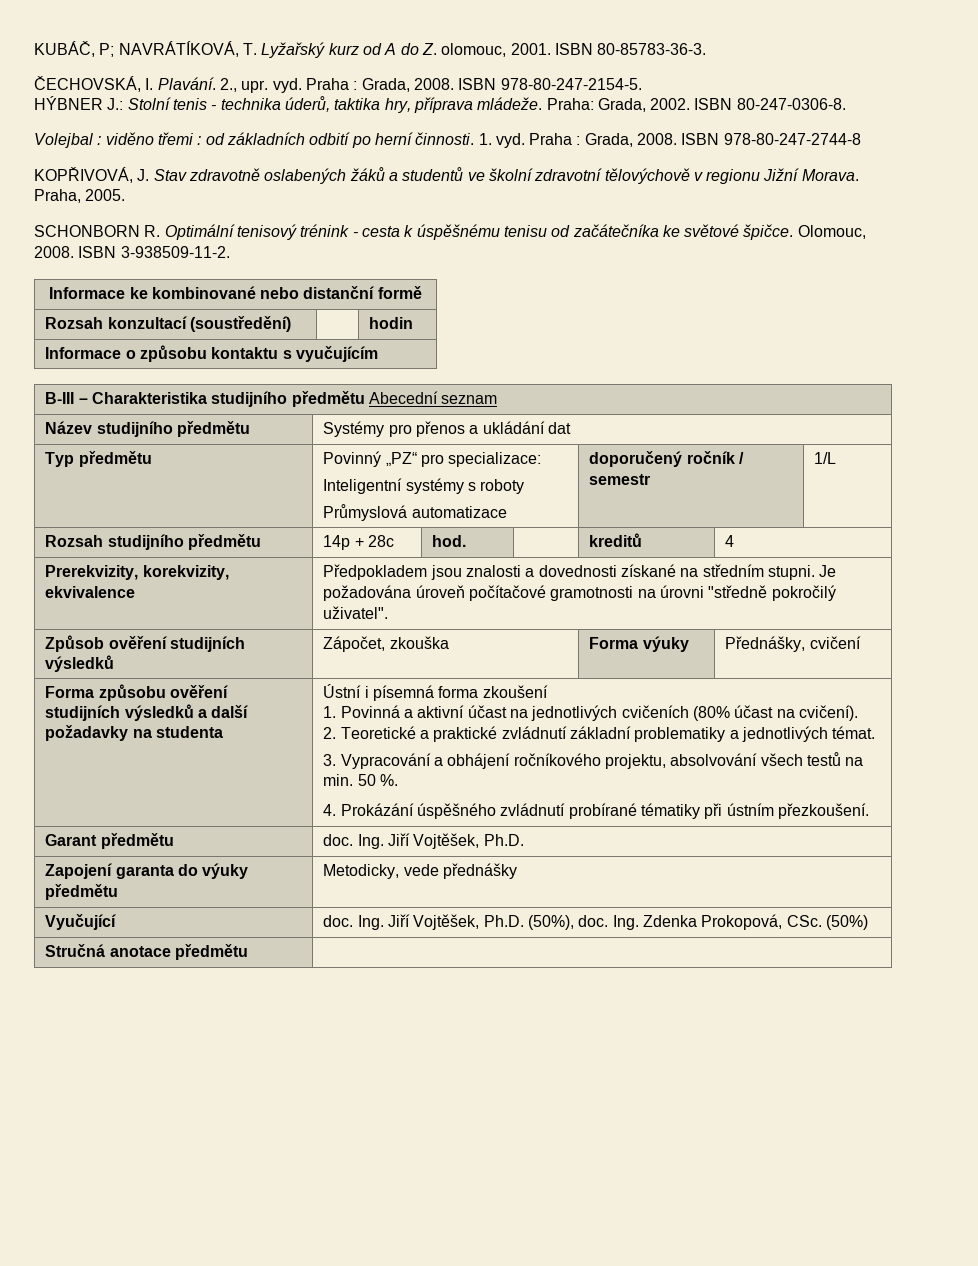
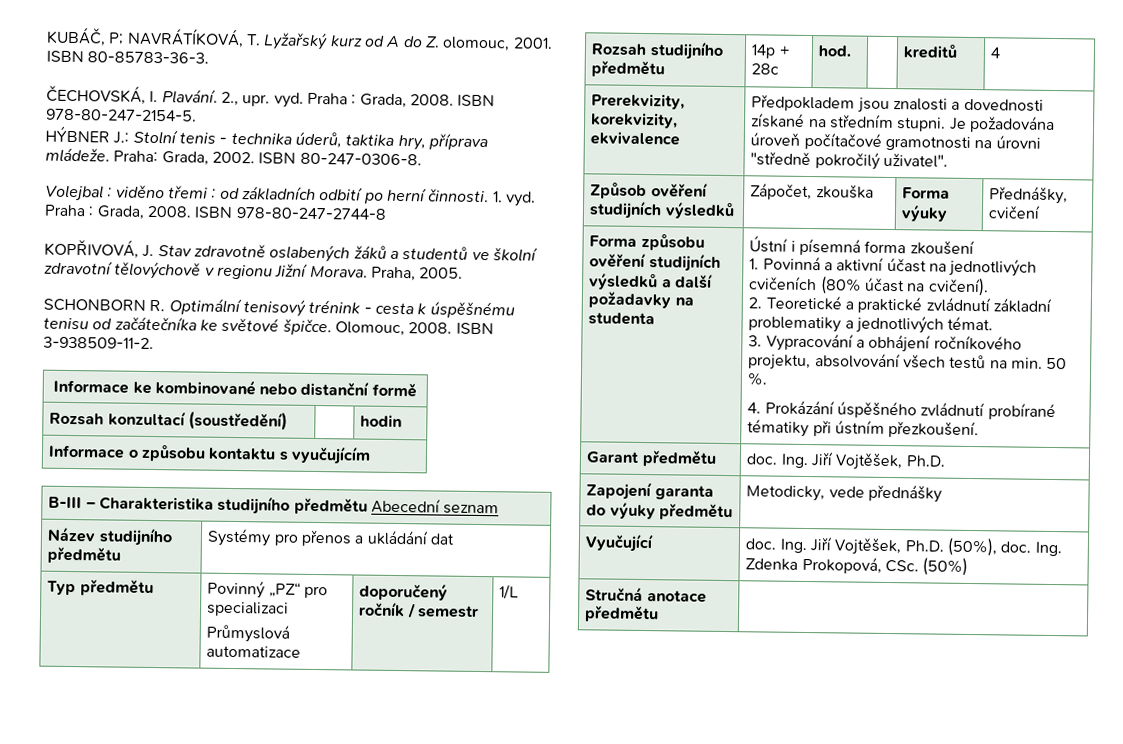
- Typ předmětu | Povinný „PZ“ pro specializace:
- Inteligentní systémy s roboty
+ Typ předmětu | Povinný „PZ“ pro specializaci

